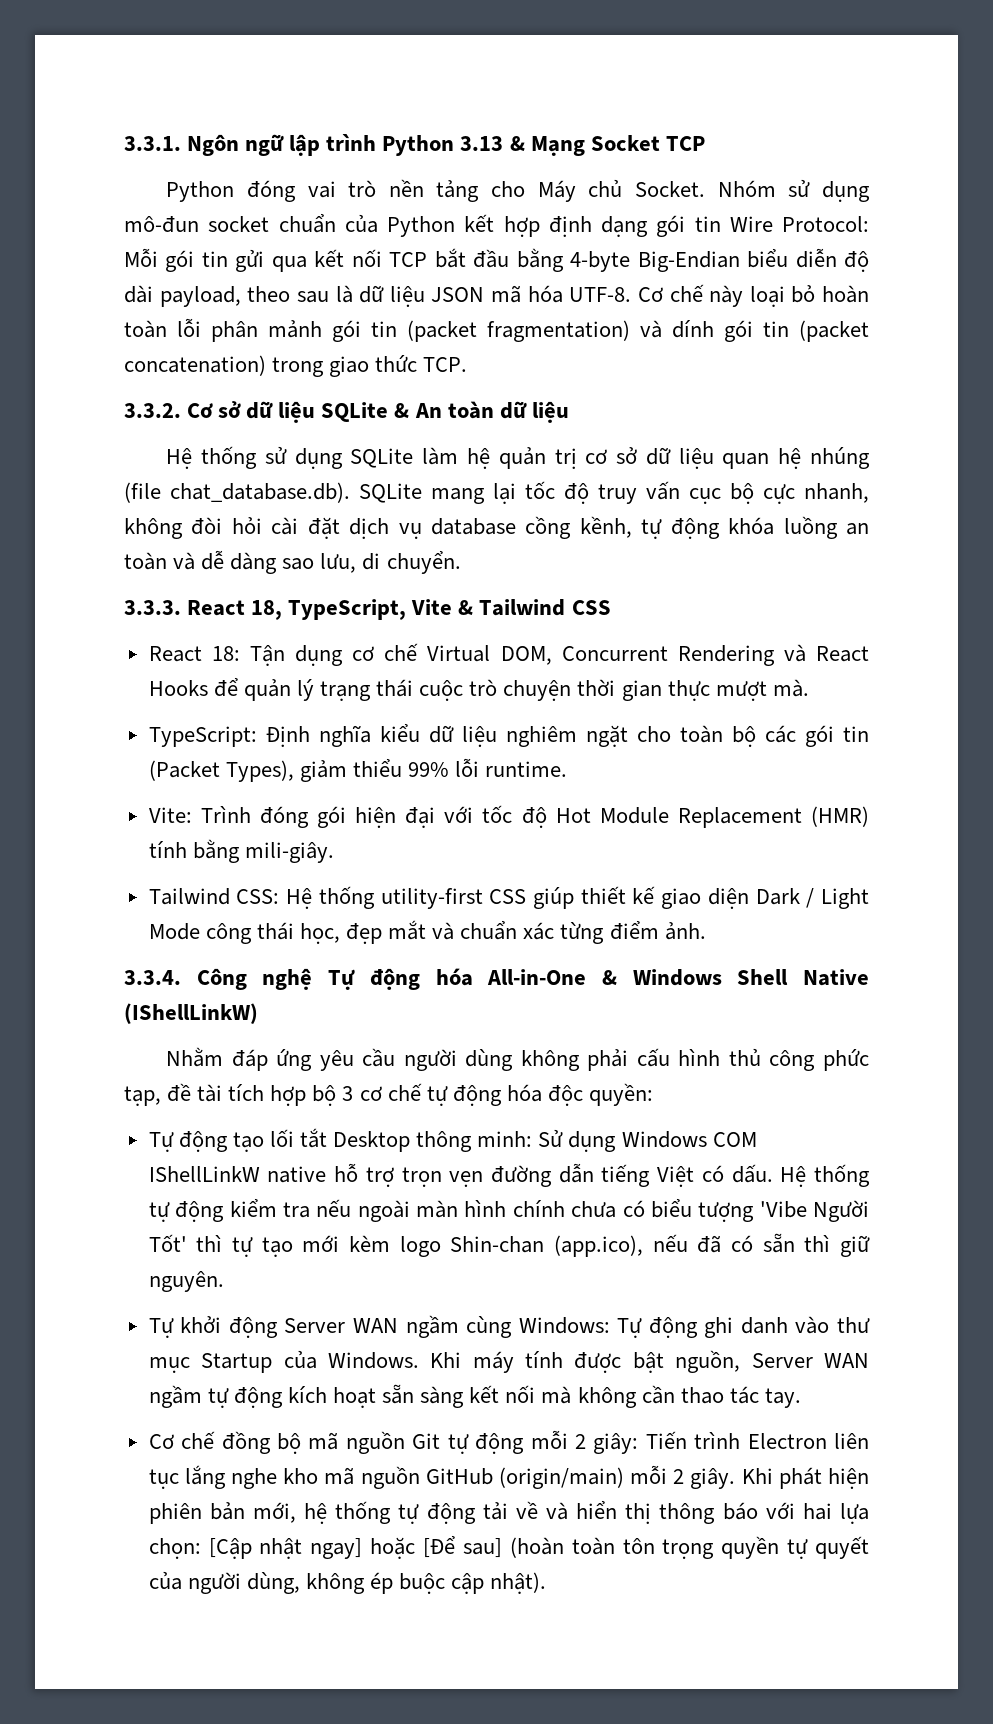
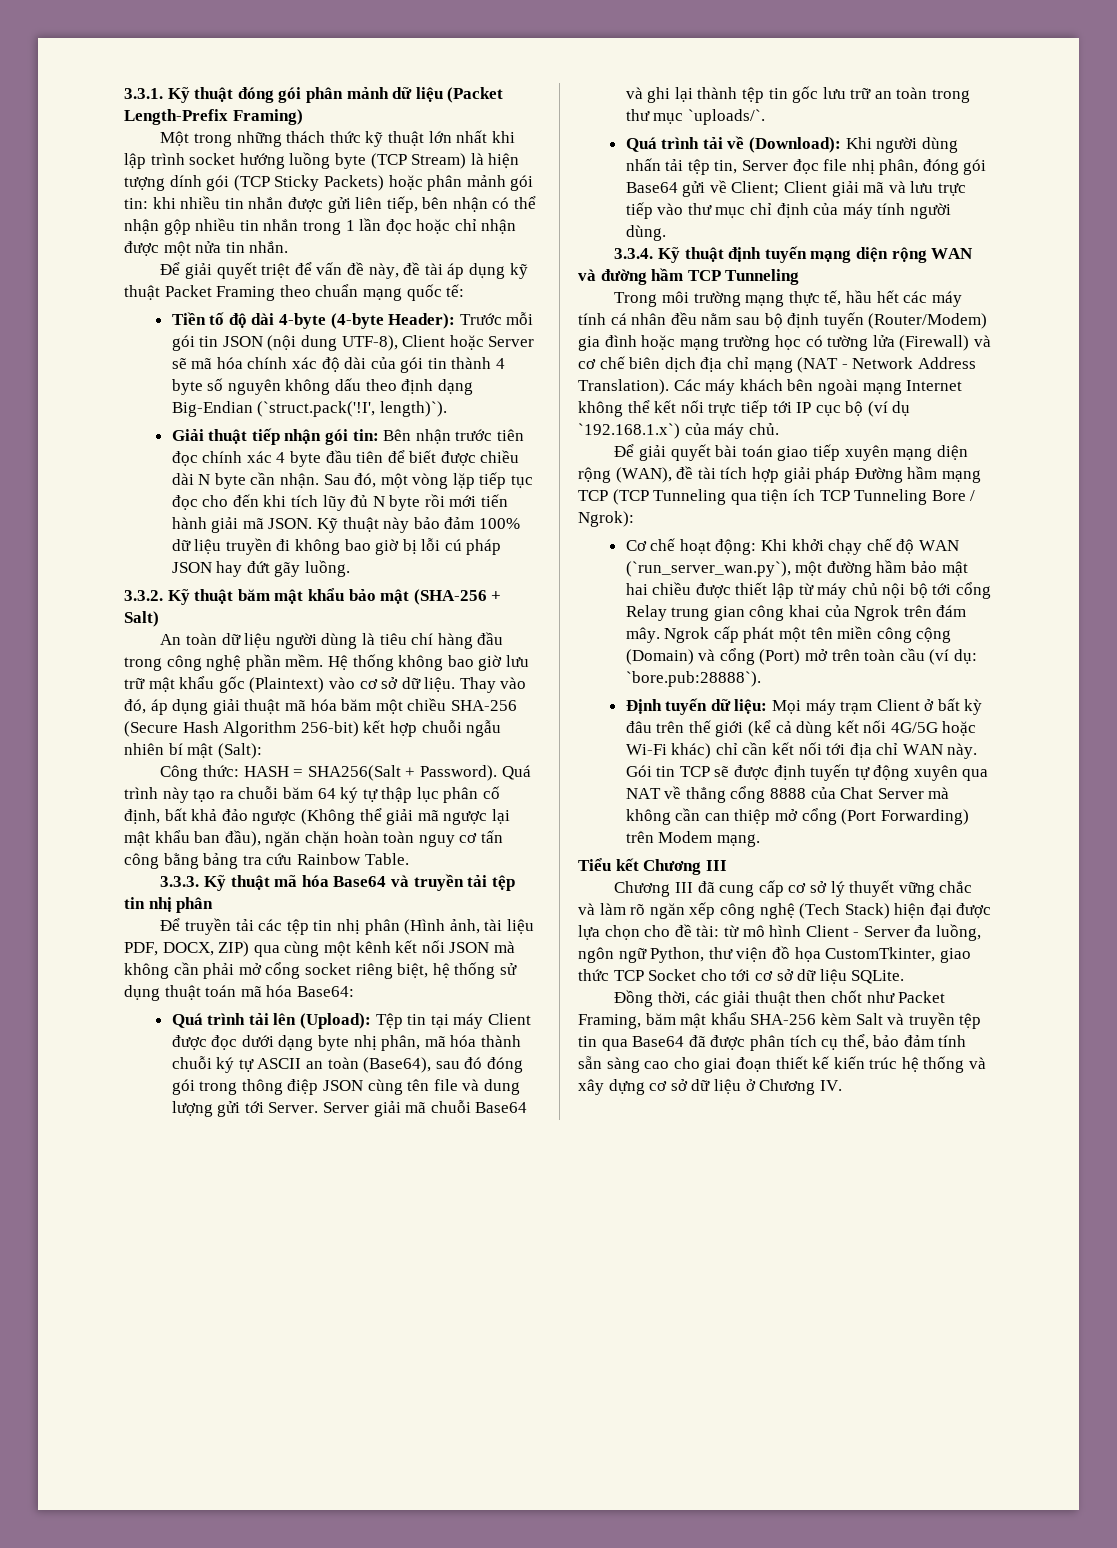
- 3.3.1. Ngôn ngữ lập trình Python 3.13 & Mạng Socket TCP
- Python đóng vai trò nền tảng cho Máy chủ Socket. Nhóm sử dụng mô-đun socket chuẩn của Python kết hợp định dạng gói tin Wire Protocol: Mỗi gói tin gửi qua kết nối TCP bắt đầu bằng 4-byte Big-Endian biểu diễn độ dài payload, theo sau là dữ liệu JSON mã hóa UTF-8. Cơ chế này loại bỏ hoàn toàn lỗi phân mảnh gói tin (packet fragmentation) và dính gói tin (packet concatenation) trong giao thức TCP.
- 3.3.2. Cơ sở dữ liệu SQLite & An toàn dữ liệu
- Hệ thống sử dụng SQLite làm hệ quản trị cơ sở dữ liệu quan hệ nhúng (file chat_database.db). SQLite mang lại tốc độ truy vấn cục bộ cực nhanh, không đòi hỏi cài đặt dịch vụ database cồng kềnh, tự động khóa luồng an toàn và dễ dàng sao lưu, di chuyển.
- 3.3.3. React 18, TypeScript, Vite & Tailwind CSS
- React 18: Tận dụng cơ chế Virtual DOM, Concurrent Rendering và React Hooks để quản lý trạng thái cuộc trò chuyện thời gian thực mượt mà.
- TypeScript: Định nghĩa kiểu dữ liệu nghiêm ngặt cho toàn bộ các gói tin (Packet Types), giảm thiểu 99% lỗi runtime.
- Vite: Trình đóng gói hiện đại với tốc độ Hot Module Replacement (HMR) tính bằng mili-giây.
- Tailwind CSS: Hệ thống utility-first CSS giúp thiết kế giao diện Dark / Light Mode công thái học, đẹp mắt và chuẩn xác từng điểm ảnh.
- 3.3.4. Công nghệ Tự động hóa All-in-One & Windows Shell Native (IShellLinkW)
- Nhằm đáp ứng yêu cầu người dùng không phải cấu hình thủ công phức tạp, đề tài tích hợp bộ 3 cơ chế tự động hóa độc quyền:
- Tự động tạo lối tắt Desktop thông minh: Sử dụng Windows COM IShellLinkW native hỗ trợ trọn vẹn đường dẫn tiếng Việt có dấu. Hệ thống tự động kiểm tra nếu ngoài màn hình chính chưa có biểu tượng 'Vibe Người Tốt' thì tự tạo mới kèm logo Shin-chan (app.ico), nếu đã có sẵn thì giữ nguyên.
- Tự khởi động Server WAN ngầm cùng Windows: Tự động ghi danh vào thư mục Startup của Windows. Khi máy tính được bật nguồn, Server WAN ngầm tự động kích hoạt sẵn sàng kết nối mà không cần thao tác tay.
- Cơ chế đồng bộ mã nguồn Git tự động mỗi 2 giây: Tiến trình Electron liên tục lắng nghe kho mã nguồn GitHub (origin/main) mỗi 2 giây. Khi phát hiện phiên bản mới, hệ thống tự động tải về và hiển thị thông báo với hai lựa chọn: [Cập nhật ngay] hoặc [Để sau] (hoàn toàn tôn trọng quyền tự quyết của người dùng, không ép buộc cập nhật).
+ 3.3.1. Kỹ thuật đóng gói phân mảnh dữ liệu (Packet Length-Prefix Framing)
+ Một trong những thách thức kỹ thuật lớn nhất khi lập trình socket hướng luồng byte (TCP Stream) là hiện tượng dính gói (TCP Sticky Packets) hoặc phân mảnh gói tin: khi nhiều tin nhắn được gửi liên tiếp, bên nhận có thể nhận gộp nhiều tin nhắn trong 1 lần đọc hoặc chỉ nhận được một nửa tin nhắn.
+ Để giải quyết triệt để vấn đề này, đề tài áp dụng kỹ thuật Packet Framing theo chuẩn mạng quốc tế:
+ Tiền tố độ dài 4-byte (4-byte Header): Trước mỗi gói tin JSON (nội dung UTF-8), Client hoặc Server sẽ mã hóa chính xác độ dài của gói tin thành 4 byte số nguyên không dấu theo định dạng Big-Endian (`struct.pack('!I', length)`).
+ Giải thuật tiếp nhận gói tin: Bên nhận trước tiên đọc chính xác 4 byte đầu tiên để biết được chiều dài N byte cần nhận. Sau đó, một vòng lặp tiếp tục đọc cho đến khi tích lũy đủ N byte rồi mới tiến hành giải mã JSON. Kỹ thuật này bảo đảm 100% dữ liệu truyền đi không bao giờ bị lỗi cú pháp JSON hay đứt gãy luồng.
+ 3.3.2. Kỹ thuật băm mật khẩu bảo mật (SHA-256 + Salt)
+ An toàn dữ liệu người dùng là tiêu chí hàng đầu trong công nghệ phần mềm. Hệ thống không bao giờ lưu trữ mật khẩu gốc (Plaintext) vào cơ sở dữ liệu. Thay vào đó, áp dụng giải thuật mã hóa băm một chiều SHA-256 (Secure Hash Algorithm 256-bit) kết hợp chuỗi ngẫu nhiên bí mật (Salt):
+ Công thức: HASH = SHA256(Salt + Password). Quá trình này tạo ra chuỗi băm 64 ký tự thập lục phân cố định, bất khả đảo ngược (Không thể giải mã ngược lại mật khẩu ban đầu), ngăn chặn hoàn toàn nguy cơ tấn công bằng bảng tra cứu Rainbow Table.
+ 3.3.3. Kỹ thuật mã hóa Base64 và truyền tải tệp tin nhị phân
+ Để truyền tải các tệp tin nhị phân (Hình ảnh, tài liệu PDF, DOCX, ZIP) qua cùng một kênh kết nối JSON mà không cần phải mở cổng socket riêng biệt, hệ thống sử dụng thuật toán mã hóa Base64:
+ Quá trình tải lên (Upload): Tệp tin tại máy Client được đọc dưới dạng byte nhị phân, mã hóa thành chuỗi ký tự ASCII an toàn (Base64), sau đó đóng gói trong thông điệp JSON cùng tên file và dung lượng gửi tới Server. Server giải mã chuỗi Base64 và ghi lại thành tệp tin gốc lưu trữ an toàn trong thư mục `uploads/`.
+ Quá trình tải về (Download): Khi người dùng nhấn tải tệp tin, Server đọc file nhị phân, đóng gói Base64 gửi về Client; Client giải mã và lưu trực tiếp vào thư mục chỉ định của máy tính người dùng.
+ 3.3.4. Kỹ thuật định tuyến mạng diện rộng WAN và đường hầm TCP Tunneling
+ Trong môi trường mạng thực tế, hầu hết các máy tính cá nhân đều nằm sau bộ định tuyến (Router/Modem) gia đình hoặc mạng trường học có tường lửa (Firewall) và cơ chế biên dịch địa chỉ mạng (NAT - Network Address Translation). Các máy khách bên ngoài mạng Internet không thể kết nối trực tiếp tới IP cục bộ (ví dụ `192.168.1.x`) của máy chủ.
+ Để giải quyết bài toán giao tiếp xuyên mạng diện rộng (WAN), đề tài tích hợp giải pháp Đường hầm mạng TCP (TCP Tunneling qua tiện ích TCP Tunneling Bore / Ngrok):
+ Cơ chế hoạt động: Khi khởi chạy chế độ WAN (`run_server_wan.py`), một đường hầm bảo mật hai chiều được thiết lập từ máy chủ nội bộ tới cổng Relay trung gian công khai của Ngrok trên đám mây. Ngrok cấp phát một tên miền công cộng (Domain) và cổng (Port) mở trên toàn cầu (ví dụ: `bore.pub:28888`).
+ Định tuyến dữ liệu: Mọi máy trạm Client ở bất kỳ đâu trên thế giới (kể cả dùng kết nối 4G/5G hoặc Wi-Fi khác) chỉ cần kết nối tới địa chỉ WAN này. Gói tin TCP sẽ được định tuyến tự động xuyên qua NAT về thẳng cổng 8888 của Chat Server mà không cần can thiệp mở cổng (Port Forwarding) trên Modem mạng.
+ Tiểu kết Chương III
+ Chương III đã cung cấp cơ sở lý thuyết vững chắc và làm rõ ngăn xếp công nghệ (Tech Stack) hiện đại được lựa chọn cho đề tài: từ mô hình Client - Server đa luồng, ngôn ngữ Python, thư viện đồ họa CustomTkinter, giao thức TCP Socket cho tới cơ sở dữ liệu SQLite.
+ Đồng thời, các giải thuật then chốt như Packet Framing, băm mật khẩu SHA-256 kèm Salt và truyền tệp tin qua Base64 đã được phân tích cụ thể, bảo đảm tính sẵn sàng cao cho giai đoạn thiết kế kiến trúc hệ thống và xây dựng cơ sở dữ liệu ở Chương IV.

